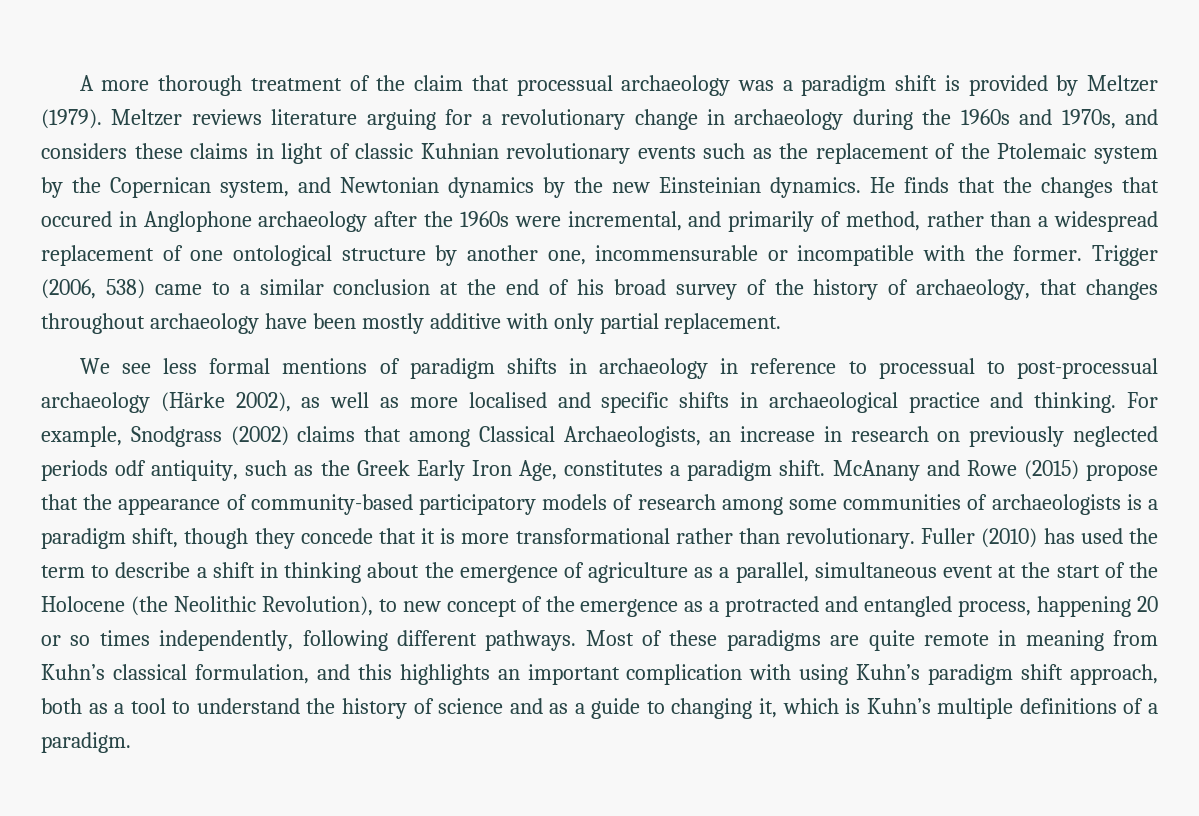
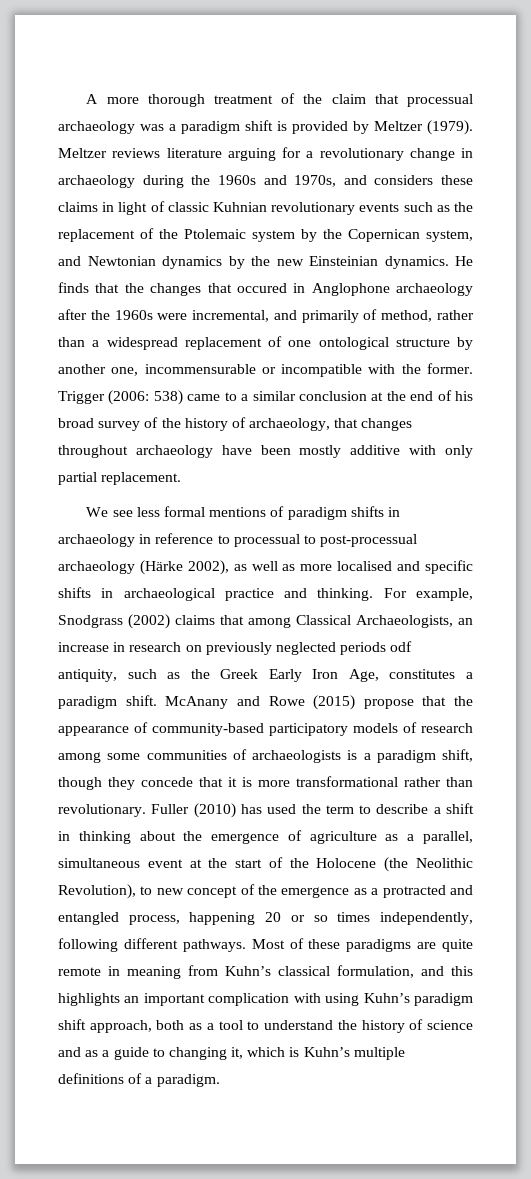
- Trigger (2006, 538) came to a similar conclusion at the end of his broad survey of the history of archaeology, that changes throughout archaeology have been mostly additive with only partial replacement.
+ Trigger (2006: 538) came to a similar conclusion at the end of his broad survey of the history of archaeology, that changes throughout archaeology have been mostly additive with only partial replacement.

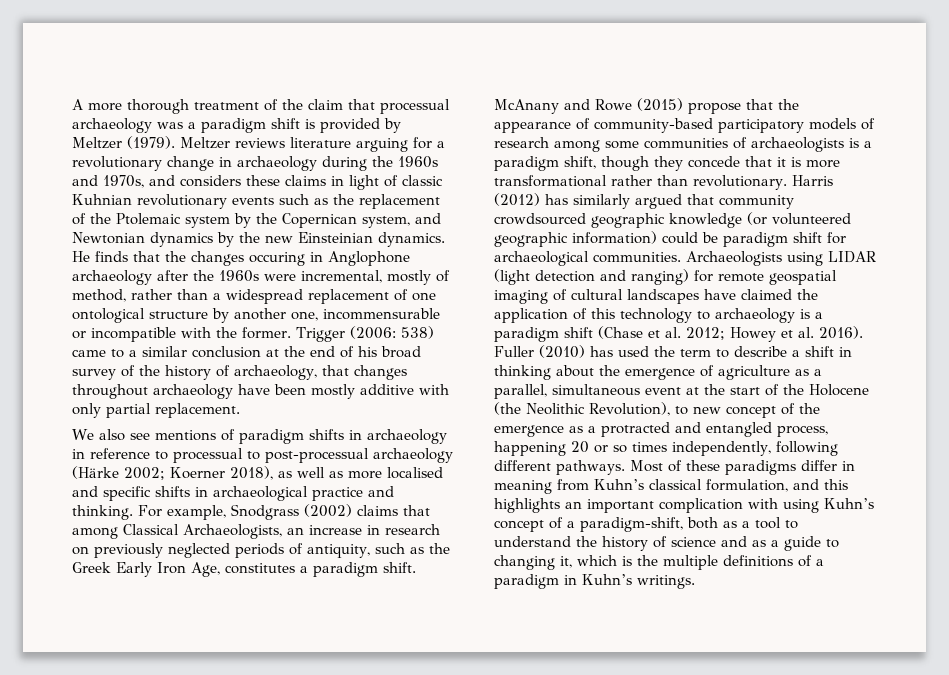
- He finds that the changes that occured in Anglophone archaeology after the 1960s were incremental, and primarily of method, rather than a widespread replacement of one ontological structure by another one, incommensurable or incompatible with the former.
+ He finds that the changes occuring in Anglophone archaeology after the 1960s were incremental, mostly of method, rather than a widespread replacement of one ontological structure by another one, incommensurable or incompatible with the former.
- We see less formal mentions of paradigm shifts in archaeology in reference to processual to post-processual archaeology (Härke 2002), as well as more localised and specific shifts in archaeological practice and thinking.
+ We also see mentions of paradigm shifts in archaeology in reference to processual to post-processual archaeology (Härke 2002; Koerner 2018), as well as more localised and specific shifts in archaeological practice and thinking.
- For example, Snodgrass (2002) claims that among Classical Archaeologists, an increase in research on previously neglected periods odf antiquity, such as the Greek Early Iron Age, constitutes a paradigm shift.
+ For example, Snodgrass (2002) claims that among Classical Archaeologists, an increase in research on previously neglected periods of antiquity, such as the Greek Early Iron Age, constitutes a paradigm shift.
+ Harris (2012) has similarly argued that community crowdsourced geographic knowledge (or volunteered geographic information) could be paradigm shift for archaeological communities. Archaeologists using LIDAR (light detection and ranging) for remote geospatial imaging of cultural landscapes have claimed the application of this technology to archaeology is a paradigm shift (Chase et al. 2012; Howey et al. 2016).
- Most of these paradigms are quite remote in meaning from Kuhn’s classical formulation, and this highlights an important complication with using Kuhn’s paradigm shift approach, both as a tool to understand the history of science and as a guide to changing it, which is Kuhn’s multiple definitions of a paradigm.
+ Most of these paradigms differ in meaning from Kuhn’s classical formulation, and this highlights an important complication with using Kuhn’s concept of a paradigm-shift, both as a tool to understand the history of science and as a guide to changing it, which is the multiple definitions of a paradigm in Kuhn’s writings.

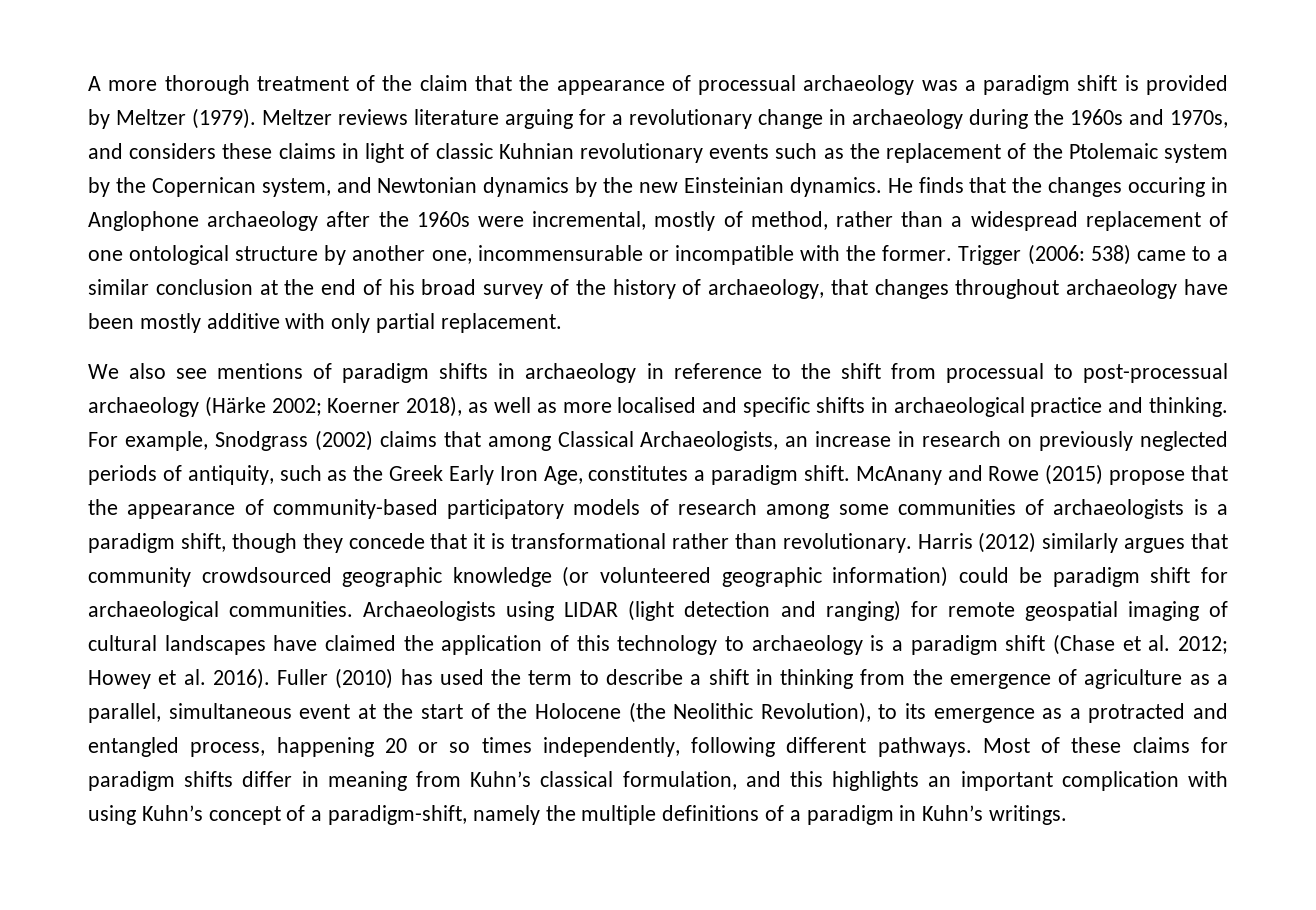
- A more thorough treatment of the claim that processual archaeology was a paradigm shift is provided by Meltzer (1979).
+ A more thorough treatment of the claim that the appearance of processual archaeology was a paradigm shift is provided by Meltzer (1979).
- We also see mentions of paradigm shifts in archaeology in reference to processual to post-processual archaeology (Härke 2002; Koerner 2018), as well as more localised and specific shifts in archaeological practice and thinking.
+ We also see mentions of paradigm shifts in archaeology in reference to the shift from processual to post-processual archaeology (Härke 2002; Koerner 2018), as well as more localised and specific shifts in archaeological practice and thinking.
- McAnany and Rowe (2015) propose that the appearance of community-based participatory models of research among some communities of archaeologists is a paradigm shift, though they concede that it is more transformational rather than revolutionary.
+ McAnany and Rowe (2015) propose that the appearance of community-based participatory models of research among some communities of archaeologists is a paradigm shift, though they concede that it is transformational rather than revolutionary.
- Harris (2012) has similarly argued that community crowdsourced geographic knowledge (or volunteered geographic information) could be paradigm shift for archaeological communities.
+ Harris (2012) similarly argues that community crowdsourced geographic knowledge (or volunteered geographic information) could be paradigm shift for archaeological communities.
- Fuller (2010) has used the term to describe a shift in thinking about the emergence of agriculture as a parallel, simultaneous event at the start of the Holocene (the Neolithic Revolution), to new concept of the emergence as a protracted and entangled process, happening 20 or so times independently, following different pathways.
+ Fuller (2010) has used the term to describe a shift in thinking from the emergence of agriculture as a parallel, simultaneous event at the start of the Holocene (the Neolithic Revolution), to its emergence as a protracted and entangled process, happening 20 or so times independently, following different pathways.
- Most of these paradigms differ in meaning from Kuhn’s classical formulation, and this highlights an important complication with using Kuhn’s concept of a paradigm-shift, both as a tool to understand the history of science and as a guide to changing it, which is the multiple definitions of a paradigm in Kuhn’s writings.
+ Most of these claims for paradigm shifts differ in meaning from Kuhn’s classical formulation, and this highlights an important complication with using Kuhn’s concept of a paradigm-shift, namely the multiple definitions of a paradigm in Kuhn’s writings.

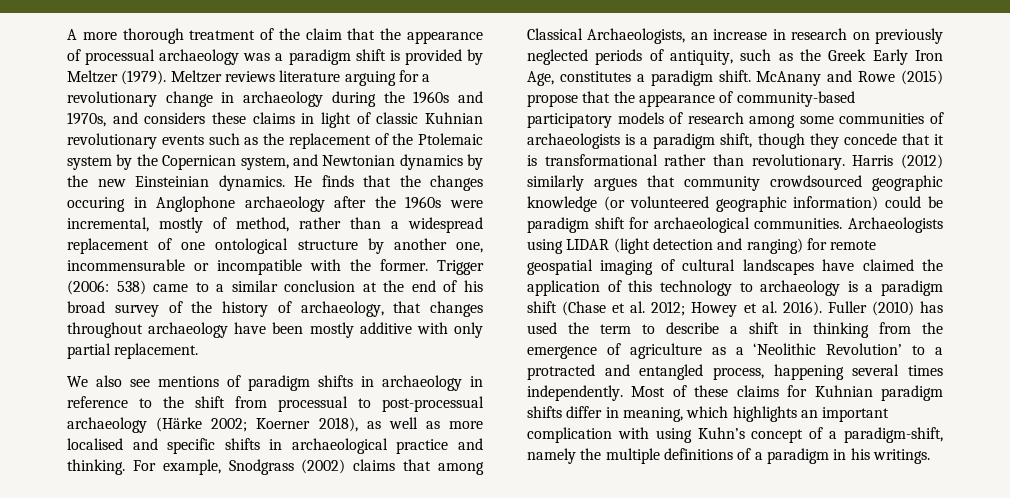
- Fuller (2010) has used the term to describe a shift in thinking from the emergence of agriculture as a parallel, simultaneous event at the start of the Holocene (the Neolithic Revolution), to its emergence as a protracted and entangled process, happening 20 or so times independently, following different pathways.
+ Fuller (2010) has used the term to describe a shift in thinking from the emergence of agriculture as a ‘Neolithic Revolution’ to a protracted and entangled process, happening several times independently.
- Most of these claims for paradigm shifts differ in meaning from Kuhn’s classical formulation, and this highlights an important complication with using Kuhn’s concept of a paradigm-shift, namely the multiple definitions of a paradigm in Kuhn’s writings.
+ Most of these claims for Kuhnian paradigm shifts differ in meaning, which highlights an important complication with using Kuhn’s concept of a paradigm-shift, namely the multiple definitions of a paradigm in his writings.

